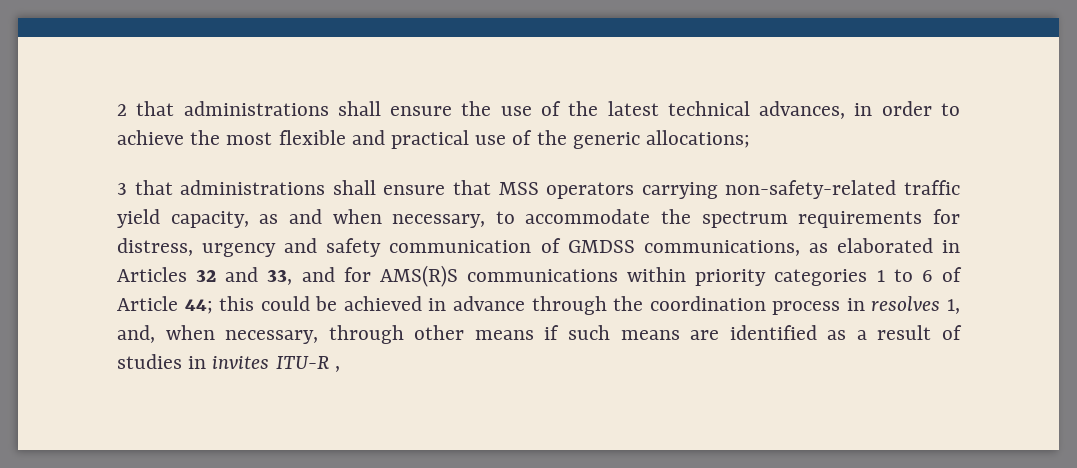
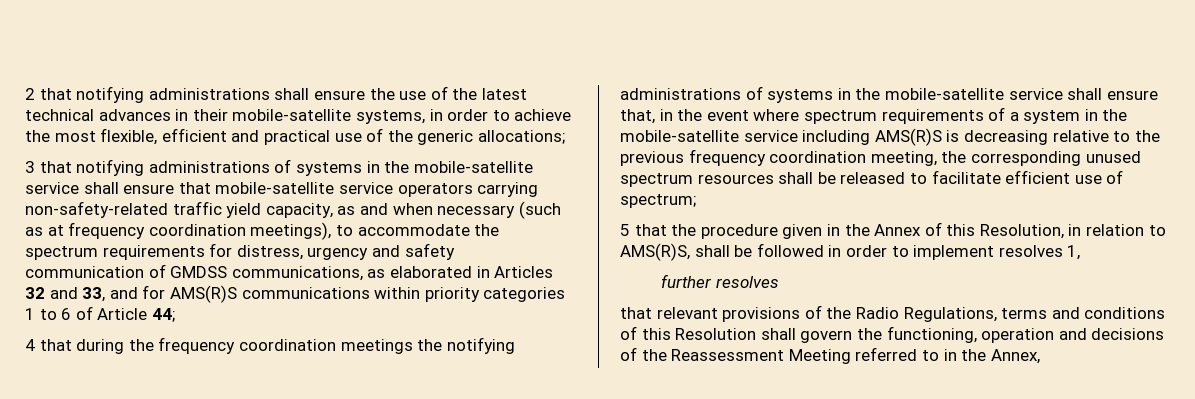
- 2 that administrations shall ensure the use of the latest technical advances, in order to achieve the most flexible and practical use of the generic allocations;
+ 2 that notifying administrations shall ensure the use of the latest technical advances in their mobile-satellite systems, in order to achieve the most flexible, efficient and practical use of the generic allocations;
- 3 that administrations shall ensure that MSS operators carrying non-safety-related traffic yield capacity, as and when necessary, to accommodate the spectrum requirements for distress, urgency and safety communication of GMDSS communications, as elaborated in Articles 32 and 33, and for AMS(R)S communications within priority categories 1 to 6 of Article 44; this could be achieved in advance through the coordination process in resolves 1, and, when necessary, through other means if such means are identified as a result of studies in invites ITU-R ,
+ 3 that notifying administrations of systems in the mobile-satellite service shall ensure that mobile-satellite service operators carrying non-safety-related traffic yield capacity, as and when necessary (such as at frequency coordination meetings), to accommodate the spectrum requirements for distress, urgency and safety communication of GMDSS communications, as elaborated in Articles 32 and 33, and for AMS(R)S communications within priority categories 1 to 6 of Article 44;
+ 4 that during the frequency coordination meetings the notifying administrations of systems in the mobile-satellite service shall ensure that, in the event where spectrum requirements of a system in the mobile-satellite service including AMS(R)S is decreasing relative to the previous frequency coordination meeting, the corresponding unused spectrum resources shall be released to facilitate efficient use of spectrum;
+ 5 that the procedure given in the Annex of this Resolution, in relation to AMS(R)S, shall be followed in order to implement resolves 1,
+ further resolves
+ that relevant provisions of the Radio Regulations, terms and conditions of this Resolution shall govern the functioning, operation and decisions of the Reassessment Meeting referred to in the Annex,

